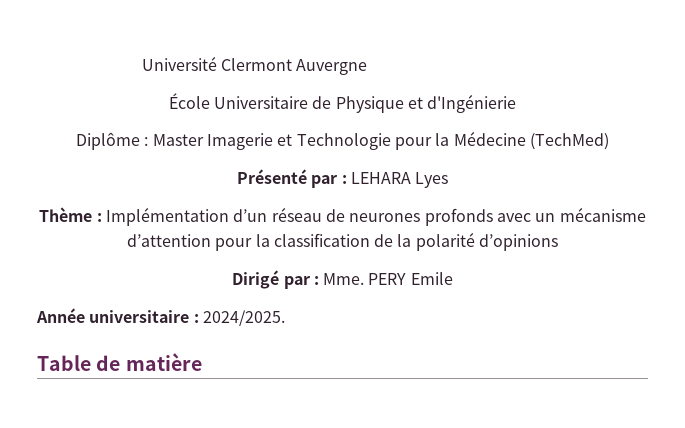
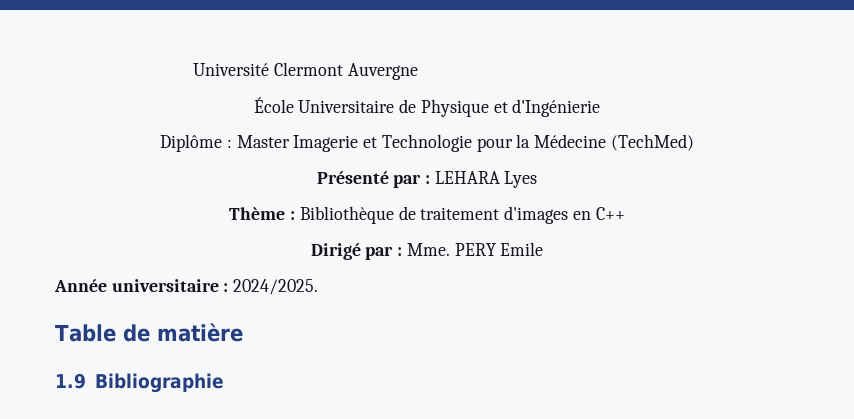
- Thème : Implémentation d’un réseau de neurones profonds avec un mécanisme d’attention pour la classification de la polarité d’opinions
+ Thème : Bibliothèque de traitement d'images en C++
+ 1.9 Bibliographie

